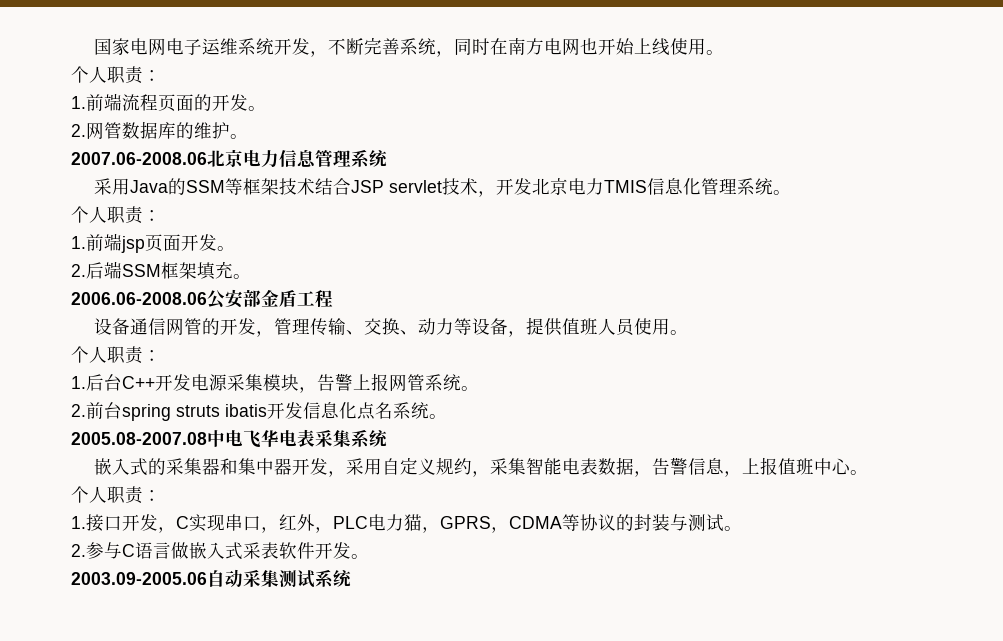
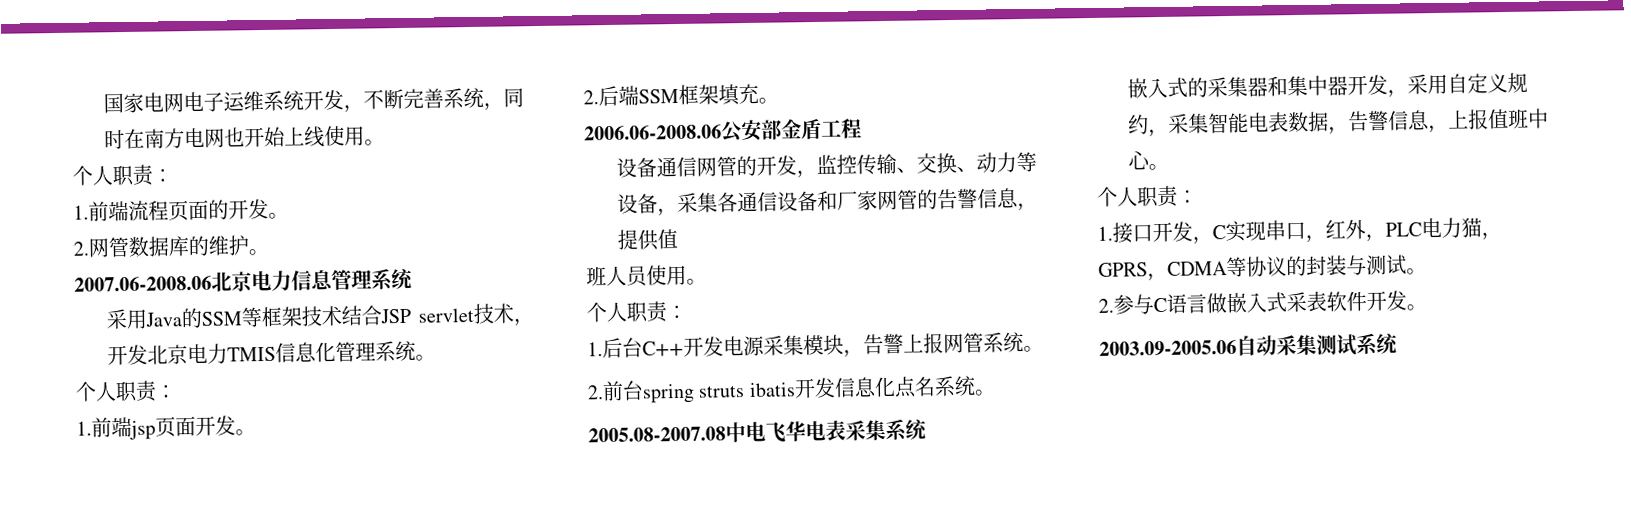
- 设备通信网管的开发，管理传输、交换、动力等设备，提供值班人员使用。
+ 设备通信网管的开发，监控传输、交换、动力等设备，采集各通信设备和厂家网管的告警信息，提供值
+ 班人员使用。

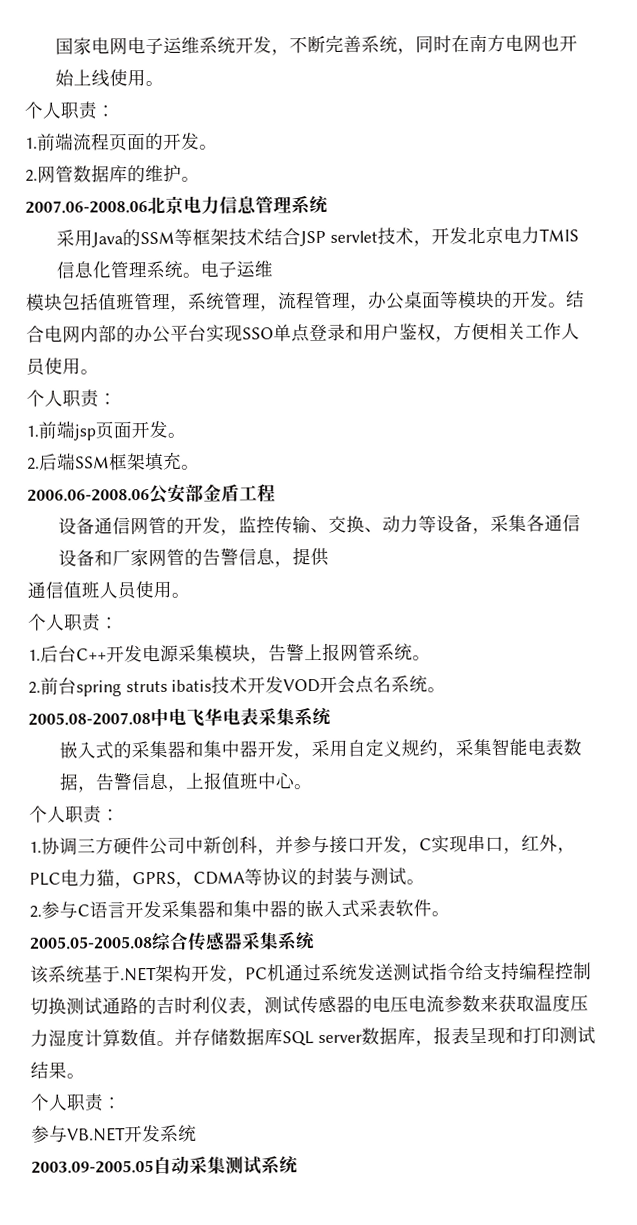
- 采用Java的SSM等框架技术结合JSP servlet技术，开发北京电力TMIS信息化管理系统。
+ 采用Java的SSM等框架技术结合JSP servlet技术，开发北京电力TMIS信息化管理系统。电子运维
+ 模块包括值班管理，系统管理，流程管理，办公桌面等模块的开发。结合电网内部的办公平台实现SSO单点登录和用户鉴权，方便相关工作人员使用。
- 设备通信网管的开发，监控传输、交换、动力等设备，采集各通信设备和厂家网管的告警信息，提供值
- 班人员使用。
+ 设备通信网管的开发，监控传输、交换、动力等设备，采集各通信设备和厂家网管的告警信息，提供
+ 通信值班人员使用。
- 2.前台spring struts ibatis开发信息化点名系统。
+ 2.前台spring struts ibatis技术开发VOD开会点名系统。
- 1.接口开发，C实现串口，红外，PLC电力猫，GPRS，CDMA等协议的封装与测试。
+ 1.协调三方硬件公司中新创科，并参与接口开发，C实现串口，红外，PLC电力猫，GPRS，CDMA等协议的封装与测试。
- 2.参与C语言做嵌入式采表软件开发。
- 2003.09-2005.06自动采集测试系统
+ 2.参与C语言开发采集器和集中器的嵌入式采表软件。
+ 2005.05-2005.08综合传感器采集系统
+ 该系统基于.NET架构开发，PC机通过系统发送测试指令给支持编程控制切换测试通路的吉时利仪表，测试传感器的电压电流参数来获取温度压力湿度计算数值。并存储数据库SQL server数据库，报表呈现和打印测试结果。
+ 个人职责：
+ 参与VB.NET开发系统
+ 2003.09-2005.05自动采集测试系统

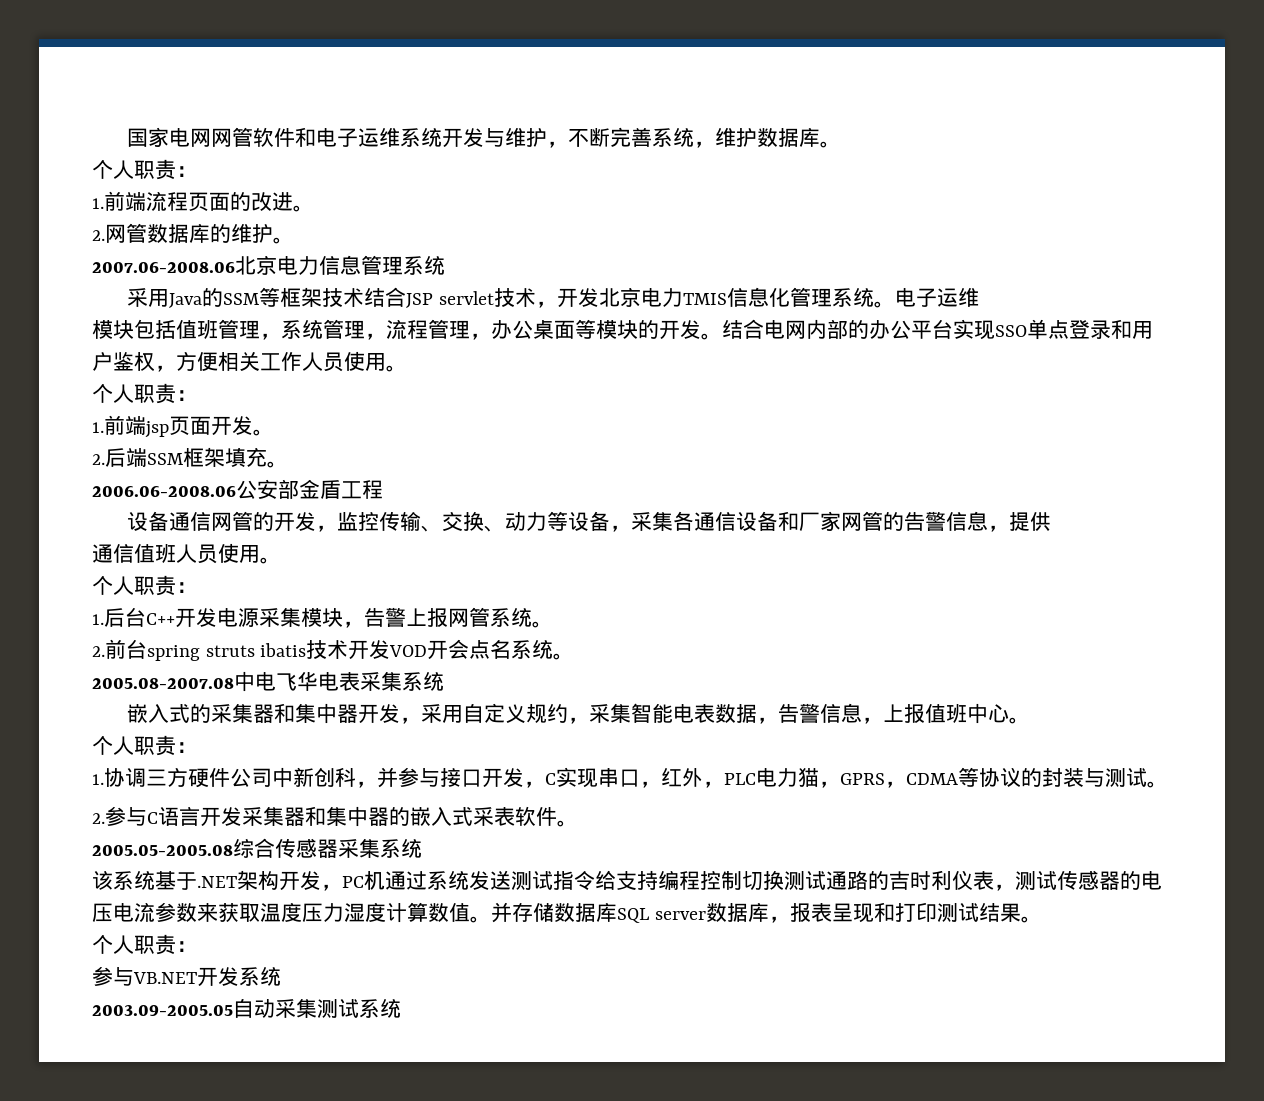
- 国家电网电子运维系统开发，不断完善系统，同时在南方电网也开始上线使用。
+ 国家电网网管软件和电子运维系统开发与维护，不断完善系统，维护数据库。
- 1.前端流程页面的开发。
+ 1.前端流程页面的改进。

